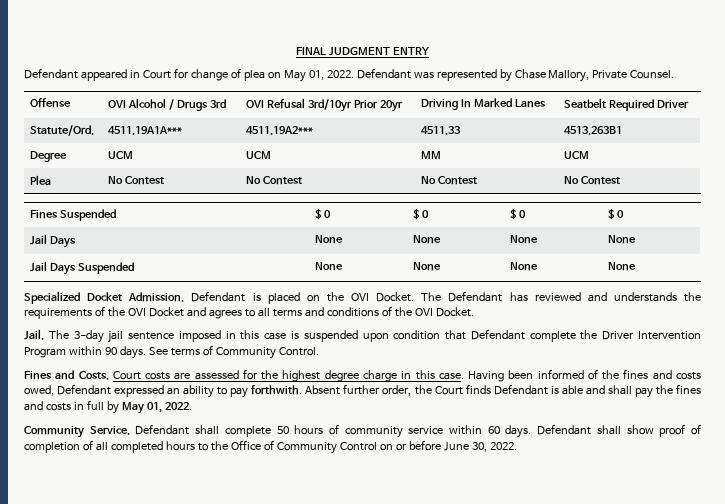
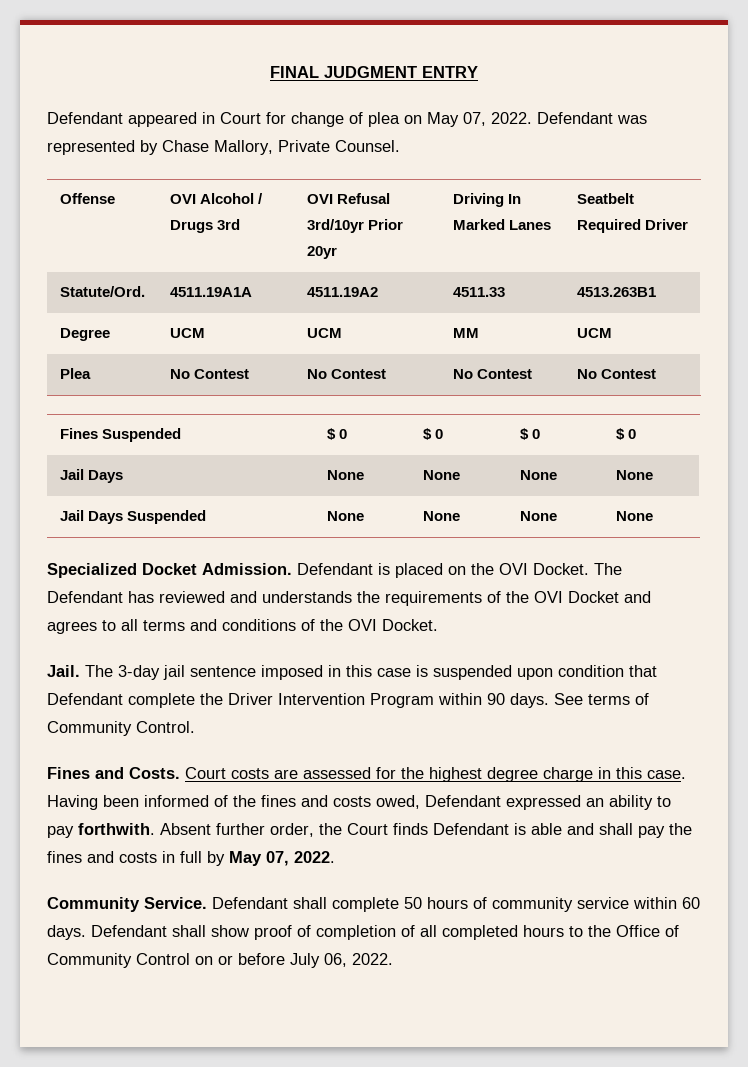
- Defendant appeared in Court for change of plea on May 01, 2022.
+ Defendant appeared in Court for change of plea on May 07, 2022.
- Statute/Ord. | 4511.19A1A*** | 4511.19A2*** | 4511.33 | 4513.263B1
+ Statute/Ord. | 4511.19A1A | 4511.19A2 | 4511.33 | 4513.263B1
- Absent further order, the Court finds Defendant is able and shall pay the fines and costs in full by May 01, 2022.
+ Absent further order, the Court finds Defendant is able and shall pay the fines and costs in full by May 07, 2022.
- Defendant shall show proof of completion of all completed hours to the Office of Community Control on or before June 30, 2022.
+ Defendant shall show proof of completion of all completed hours to the Office of Community Control on or before July 06, 2022.

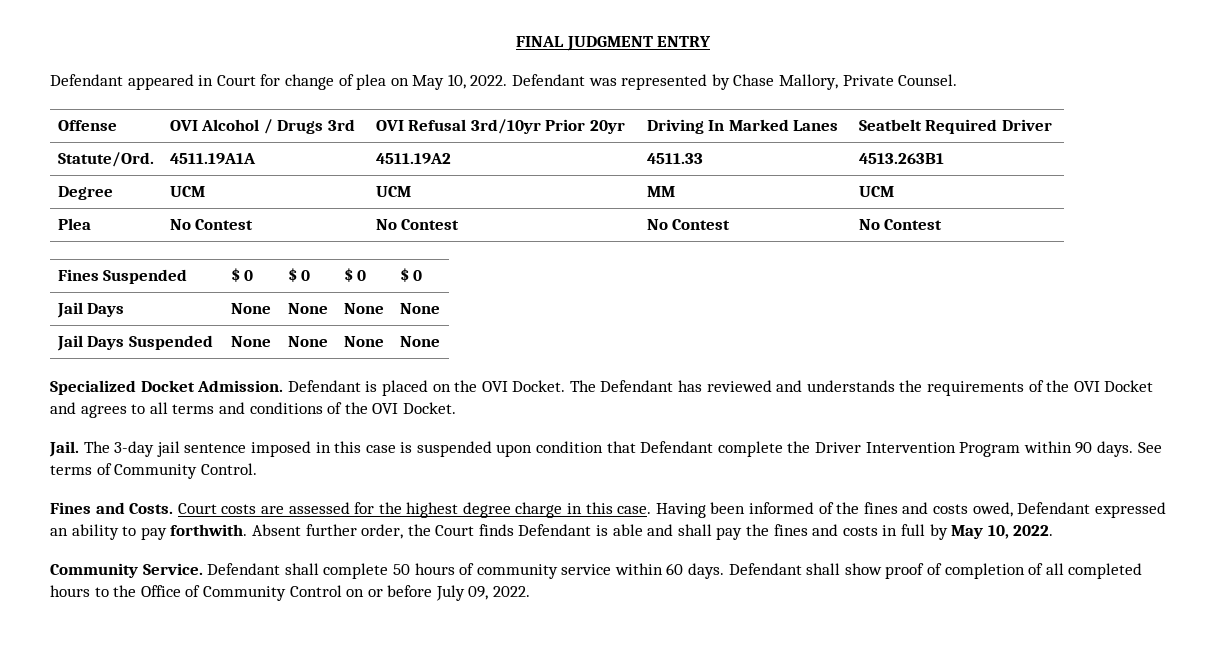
- Defendant appeared in Court for change of plea on May 07, 2022.
+ Defendant appeared in Court for change of plea on May 10, 2022.
- Absent further order, the Court finds Defendant is able and shall pay the fines and costs in full by May 07, 2022.
+ Absent further order, the Court finds Defendant is able and shall pay the fines and costs in full by May 10, 2022.
- Defendant shall show proof of completion of all completed hours to the Office of Community Control on or before July 06, 2022.
+ Defendant shall show proof of completion of all completed hours to the Office of Community Control on or before July 09, 2022.

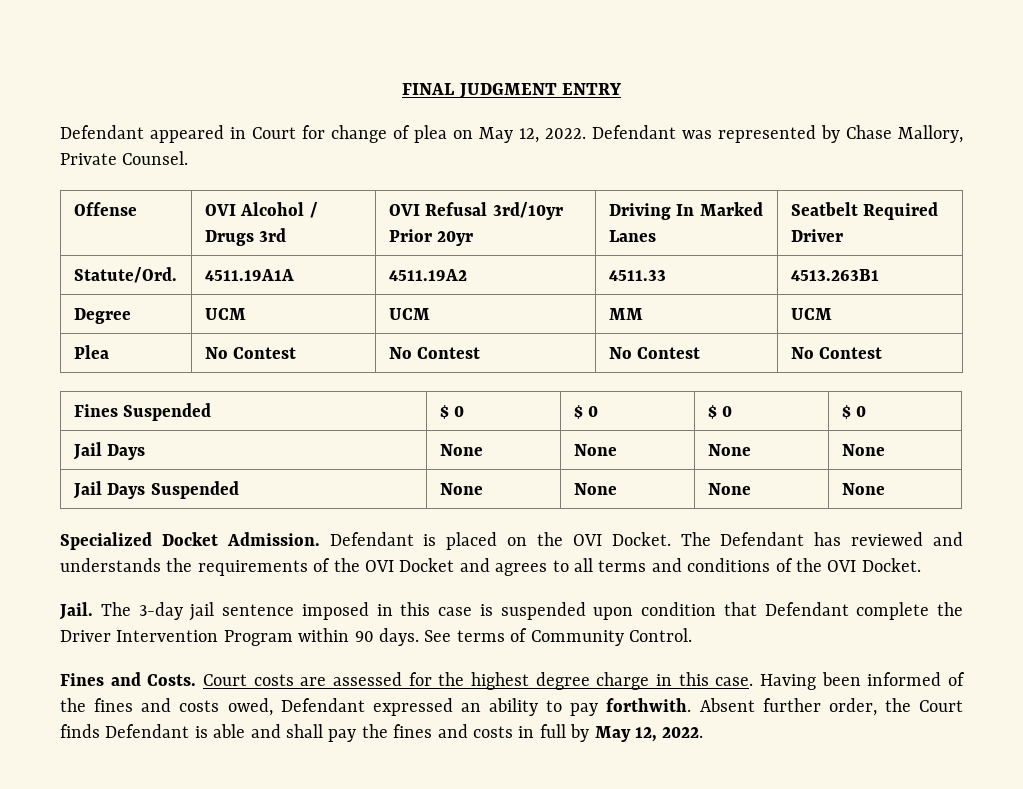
- Defendant appeared in Court for change of plea on May 10, 2022.
+ Defendant appeared in Court for change of plea on May 12, 2022.
- Absent further order, the Court finds Defendant is able and shall pay the fines and costs in full by May 10, 2022.
- Community Service. Defendant shall complete 50 hours of community service within 60 days. Defendant shall show proof of completion of all completed hours to the Office of Community Control on or before July 09, 2022.
+ Absent further order, the Court finds Defendant is able and shall pay the fines and costs in full by May 12, 2022.

